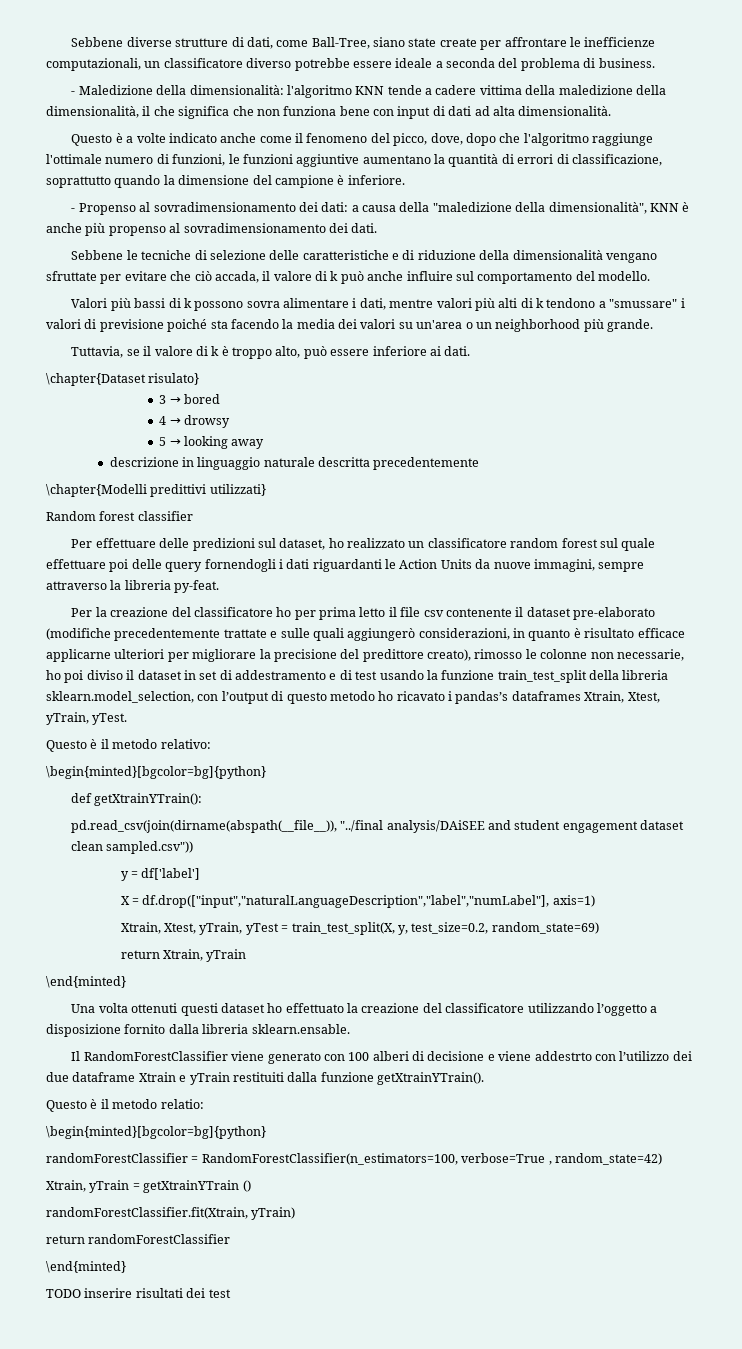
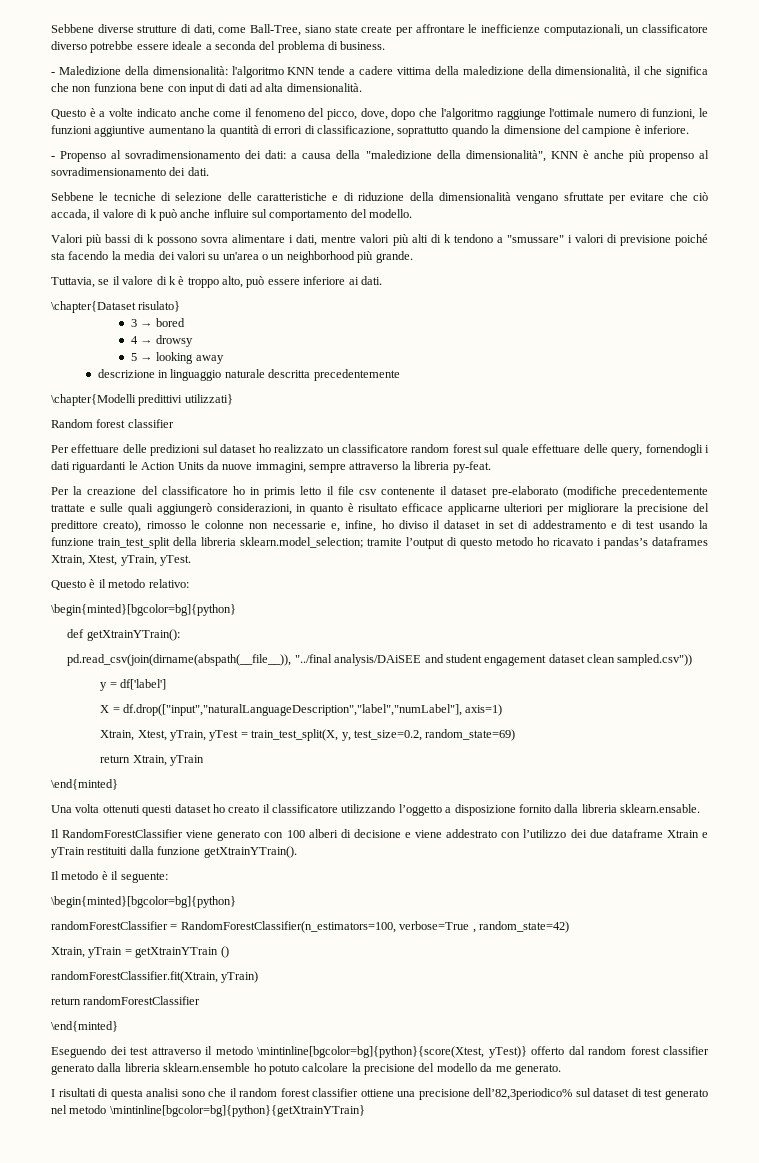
- Per effettuare delle predizioni sul dataset, ho realizzato un classificatore random forest sul quale effettuare poi delle query fornendogli i dati riguardanti le Action Units da nuove immagini, sempre attraverso la libreria py-feat.
+ Per effettuare delle predizioni sul dataset ho realizzato un classificatore random forest sul quale effettuare delle query, fornendogli i dati riguardanti le Action Units da nuove immagini, sempre attraverso la libreria py-feat.
- Per la creazione del classificatore ho per prima letto il file csv contenente il dataset pre-elaborato (modifiche precedentemente trattate e sulle quali aggiungerò considerazioni, in quanto è risultato efficace applicarne ulteriori per migliorare la precisione del predittore creato), rimosso le colonne non necessarie, ho poi diviso il dataset in set di addestramento e di test usando la funzione train_test_split della libreria sklearn.model_selection, con l’output di questo metodo ho ricavato i pandas’s dataframes Xtrain, Xtest, yTrain, yTest.
+ Per la creazione del classificatore ho in primis letto il file csv contenente il dataset pre-elaborato (modifiche precedentemente trattate e sulle quali aggiungerò considerazioni, in quanto è risultato efficace applicarne ulteriori per migliorare la precisione del predittore creato), rimosso le colonne non necessarie e, infine, ho diviso il dataset in set di addestramento e di test usando la funzione train_test_split della libreria sklearn.model_selection; tramite l’output di questo metodo ho ricavato i pandas’s dataframes Xtrain, Xtest, yTrain, yTest.
- Una volta ottenuti questi dataset ho effettuato la creazione del classificatore utilizzando l’oggetto a disposizione fornito dalla libreria sklearn.ensable.
+ Una volta ottenuti questi dataset ho creato il classificatore utilizzando l’oggetto a disposizione fornito dalla libreria sklearn.ensable.
- Il RandomForestClassifier viene generato con 100 alberi di decisione e viene addestrto con l’utilizzo dei due dataframe Xtrain e yTrain restituiti dalla funzione getXtrainYTrain().
+ Il RandomForestClassifier viene generato con 100 alberi di decisione e viene addestrato con l’utilizzo dei due dataframe Xtrain e yTrain restituiti dalla funzione getXtrainYTrain().
- Questo è il metodo relatio:
+ Il metodo è il seguente:
- TODO inserire risultati dei test
+ Eseguendo dei test attraverso il metodo \mintinline[bgcolor=bg]{python}{score(Xtest, yTest)} offerto dal random forest classifier generato dalla libreria sklearn.ensemble ho potuto calcolare la precisione del modello da me generato.
+ I risultati di questa analisi sono che il random forest classifier ottiene una precisione dell’82,3periodico% sul dataset di test generato nel metodo \mintinline[bgcolor=bg]{python}{getXtrainYTrain}

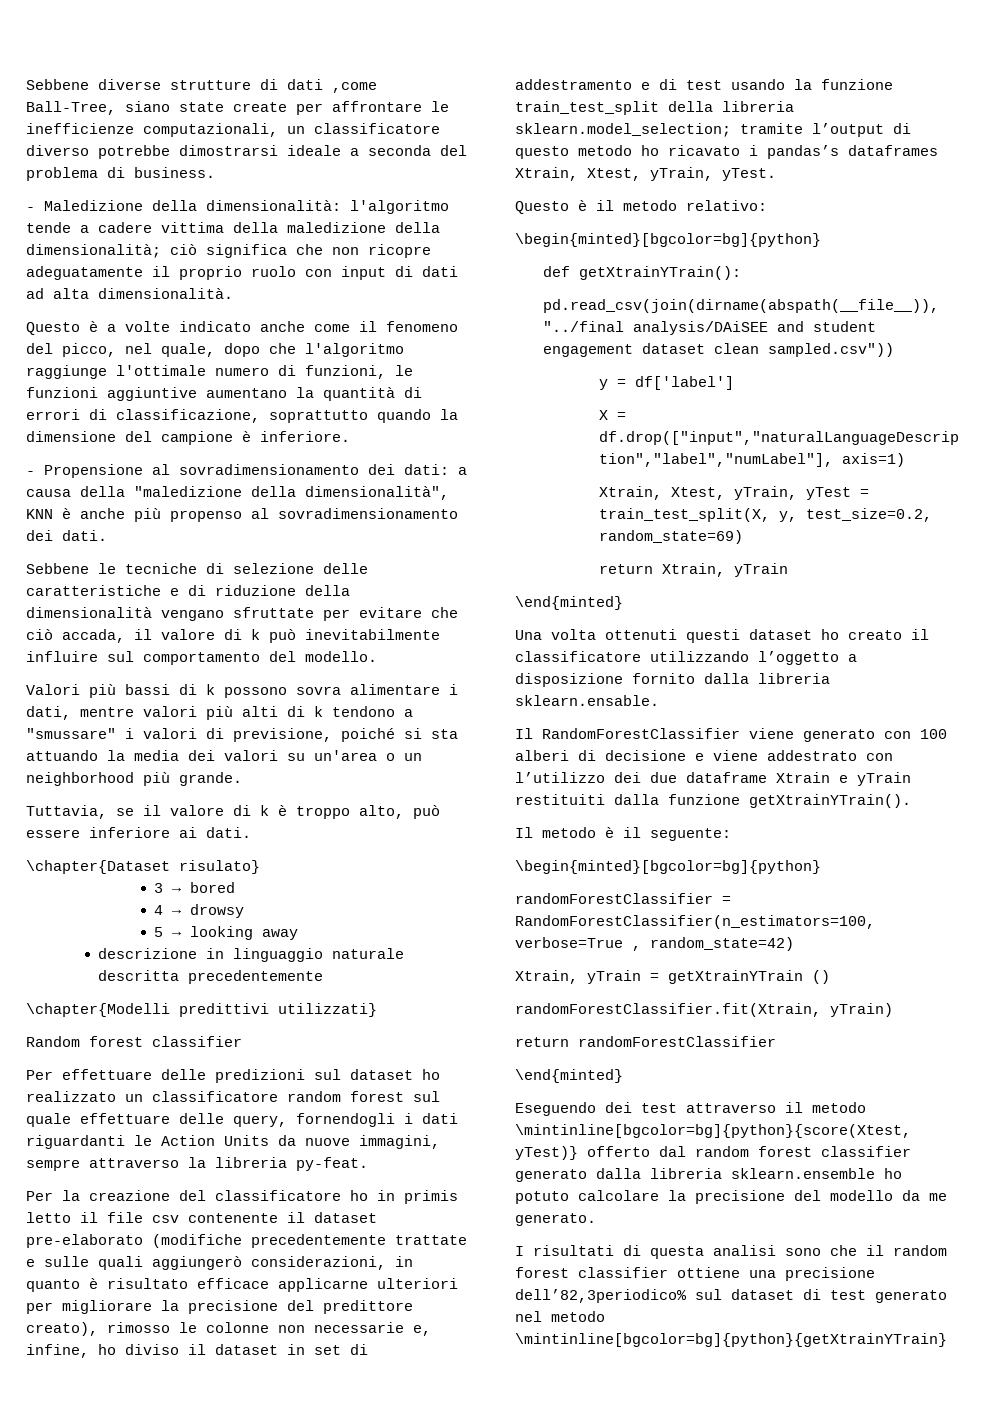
- Sebbene diverse strutture di dati, come Ball-Tree, siano state create per affrontare le inefficienze computazionali, un classificatore diverso potrebbe essere ideale a seconda del problema di business.
+ Sebbene diverse strutture di dati ,come Ball-Tree, siano state create per affrontare le inefficienze computazionali, un classificatore diverso potrebbe dimostrarsi ideale a seconda del problema di business.
- - Maledizione della dimensionalità: l'algoritmo KNN tende a cadere vittima della maledizione della dimensionalità, il che significa che non funziona bene con input di dati ad alta dimensionalità.
+ - Maledizione della dimensionalità: l'algoritmo tende a cadere vittima della maledizione della dimensionalità; ciò significa che non ricopre adeguatamente il proprio ruolo con input di dati ad alta dimensionalità.
- Questo è a volte indicato anche come il fenomeno del picco, dove, dopo che l'algoritmo raggiunge l'ottimale numero di funzioni, le funzioni aggiuntive aumentano la quantità di errori di classificazione, soprattutto quando la dimensione del campione è inferiore.
+ Questo è a volte indicato anche come il fenomeno del picco, nel quale, dopo che l'algoritmo raggiunge l'ottimale numero di funzioni, le funzioni aggiuntive aumentano la quantità di errori di classificazione, soprattutto quando la dimensione del campione è inferiore.
- - Propenso al sovradimensionamento dei dati: a causa della "maledizione della dimensionalità", KNN è anche più propenso al sovradimensionamento dei dati.
+ - Propensione al sovradimensionamento dei dati: a causa della "maledizione della dimensionalità", KNN è anche più propenso al sovradimensionamento dei dati.
- Sebbene le tecniche di selezione delle caratteristiche e di riduzione della dimensionalità vengano sfruttate per evitare che ciò accada, il valore di k può anche influire sul comportamento del modello.
+ Sebbene le tecniche di selezione delle caratteristiche e di riduzione della dimensionalità vengano sfruttate per evitare che ciò accada, il valore di k può inevitabilmente influire sul comportamento del modello.
- Valori più bassi di k possono sovra alimentare i dati, mentre valori più alti di k tendono a "smussare" i valori di previsione poiché sta facendo la media dei valori su un'area o un neighborhood più grande.
+ Valori più bassi di k possono sovra alimentare i dati, mentre valori più alti di k tendono a "smussare" i valori di previsione, poiché si sta attuando la media dei valori su un'area o un neighborhood più grande.

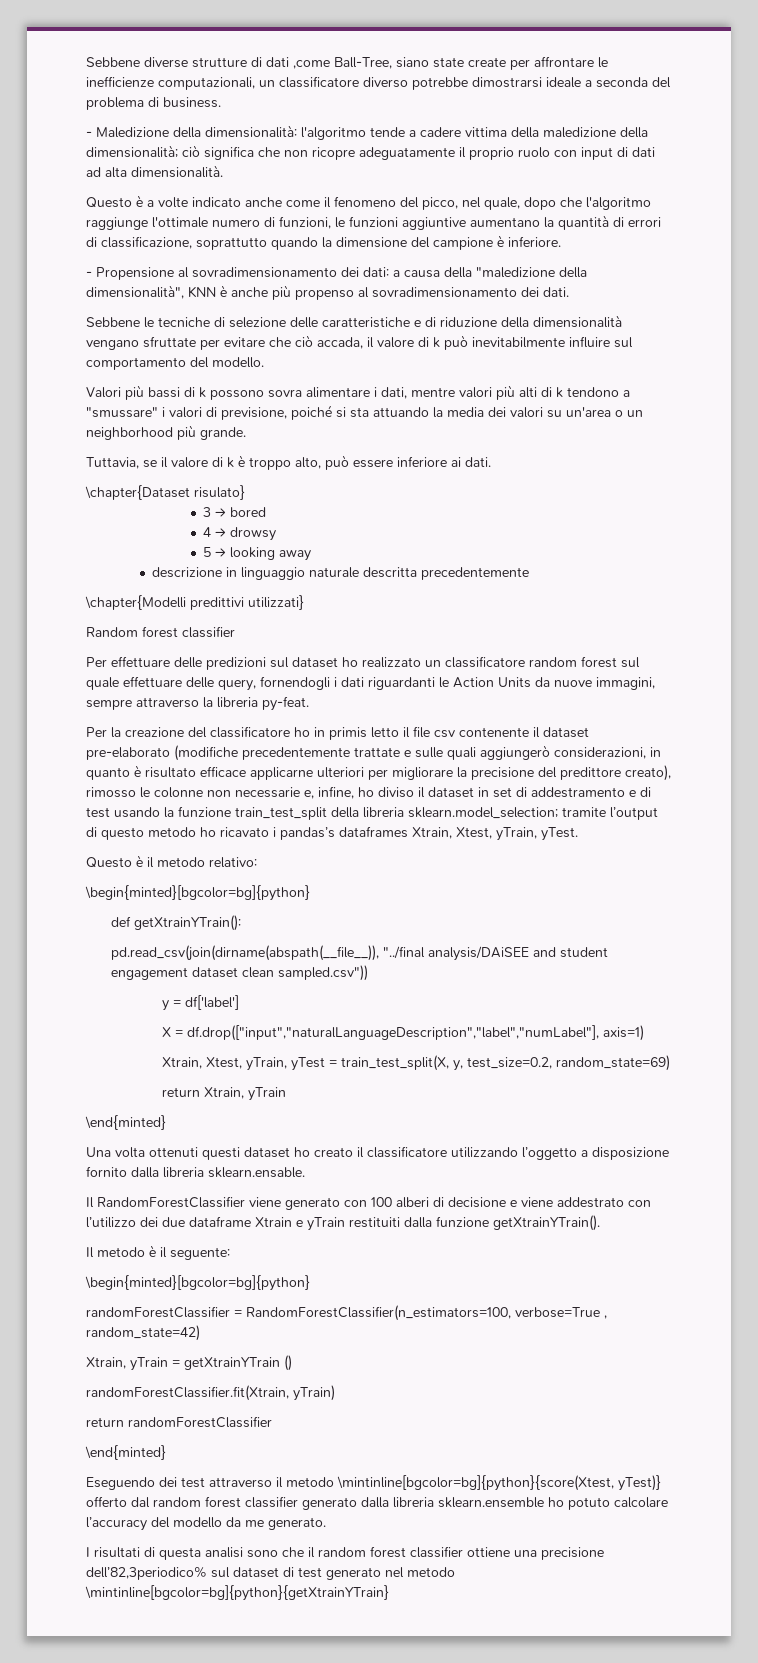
- Eseguendo dei test attraverso il metodo \mintinline[bgcolor=bg]{python}{score(Xtest, yTest)} offerto dal random forest classifier generato dalla libreria sklearn.ensemble ho potuto calcolare la precisione del modello da me generato.
+ Eseguendo dei test attraverso il metodo \mintinline[bgcolor=bg]{python}{score(Xtest, yTest)} offerto dal random forest classifier generato dalla libreria sklearn.ensemble ho potuto calcolare l’accuracy del modello da me generato.

